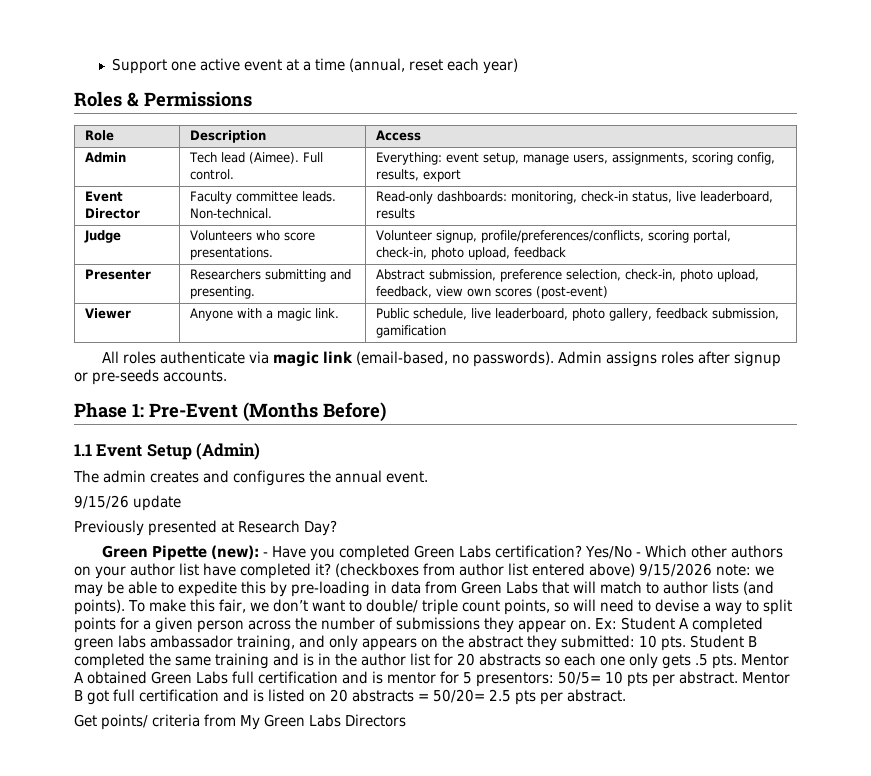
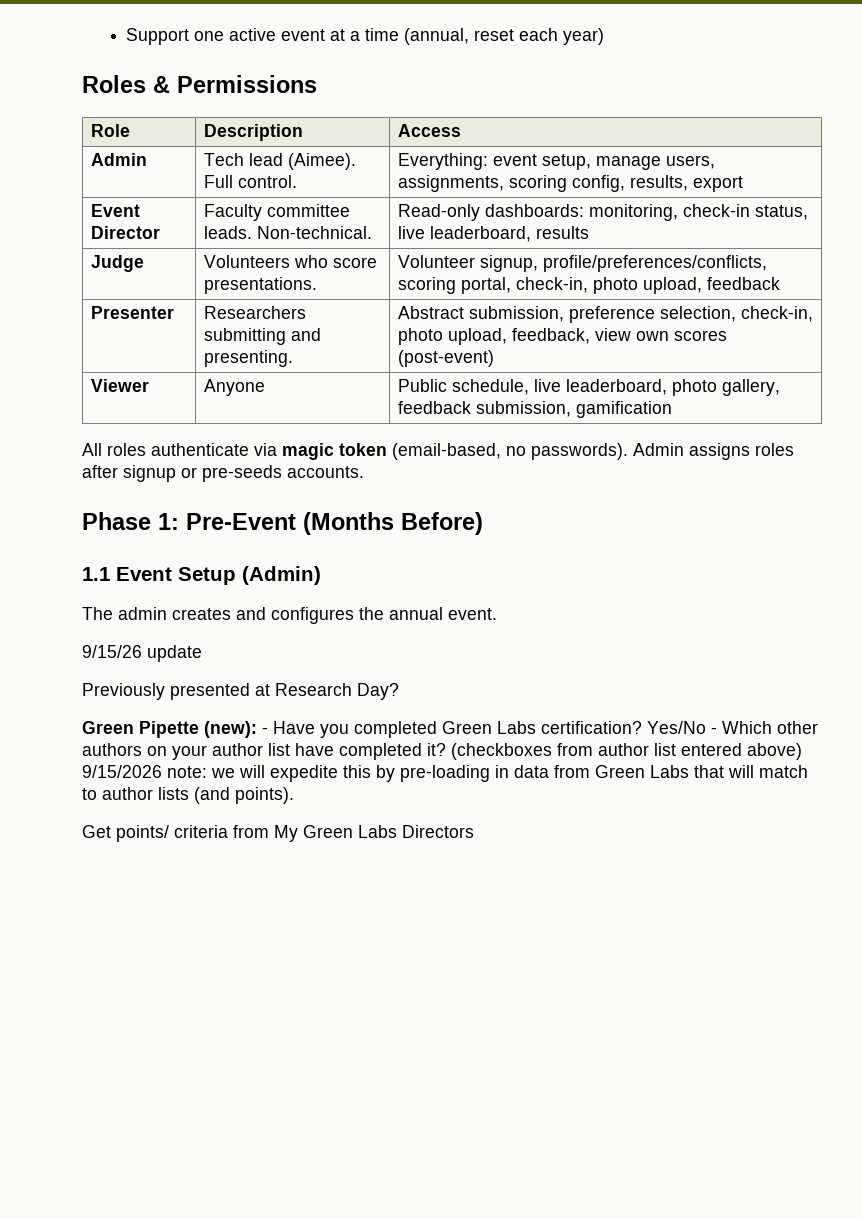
- Viewer | Anyone with a magic link. | Public schedule, live leaderboard, photo gallery, feedback submission, gamification
+ Viewer | Anyone | Public schedule, live leaderboard, photo gallery, feedback submission, gamification
- All roles authenticate via magic link (email-based, no passwords).
+ All roles authenticate via magic token (email-based, no passwords).
- (checkboxes from author list entered above) 9/15/2026 note: we may be able to expedite this by pre-loading in data from Green Labs that will match to author lists (and points). To make this fair, we don’t want to double/ triple count points, so will need to devise a way to split points for a given person across the number of submissions they appear on. Ex: Student A completed green labs ambassador training, and only appears on the abstract they submitted: 10 pts. Student B completed the same training and is in the author list for 20 abstracts so each one only gets .5 pts. Mentor A obtained Green Labs full certification and is mentor for 5 presentors: 50/5= 10 pts per abstract. Mentor B got full certification and is listed on 20 abstracts = 50/20= 2.5 pts per abstract.
+ (checkboxes from author list entered above) 9/15/2026 note: we will expedite this by pre-loading in data from Green Labs that will match to author lists (and points).

